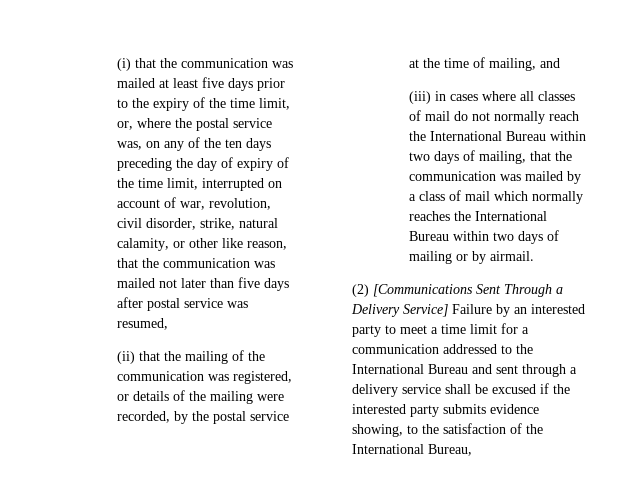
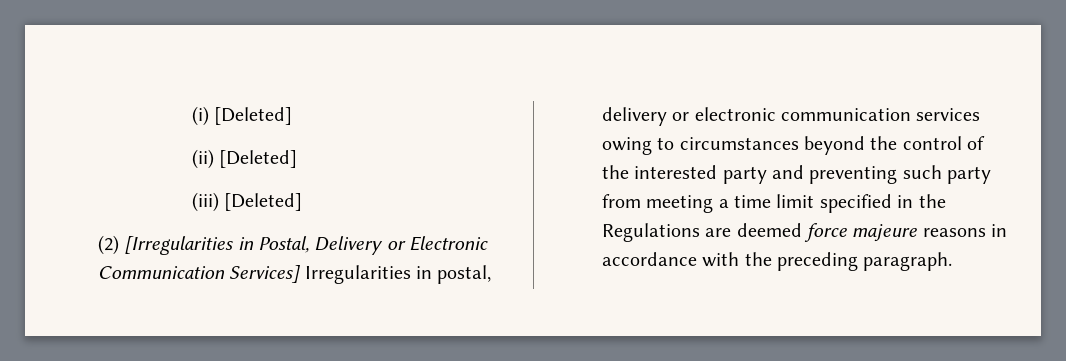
- (i) that the communication was mailed at least five days prior to the expiry of the time limit, or, where the postal service was, on any of the ten days preceding the day of expiry of the time limit, interrupted on account of war, revolution, civil disorder, strike, natural calamity, or other like reason, that the communication was mailed not later than five days after postal service was resumed,
- (ii) that the mailing of the communication was registered, or details of the mailing were recorded, by the postal service at the time of mailing, and
- (iii) in cases where all classes of mail do not normally reach the International Bureau within two days of mailing, that the communication was mailed by a class of mail which normally reaches the International Bureau within two days of mailing or by airmail.
- (2) [Communications Sent Through a Delivery Service] Failure by an interested party to meet a time limit for a communication addressed to the International Bureau and sent through a delivery service shall be excused if the interested party submits evidence showing, to the satisfaction of the International Bureau,
+ (i) [Deleted]
+ (ii) [Deleted]
+ (iii) [Deleted]
+ (2) [Irregularities in Postal, Delivery or Electronic Communication Services] Irregularities in postal, delivery or electronic communication services owing to circumstances beyond the control of the interested party and preventing such party from meeting a time limit specified in the Regulations are deemed force majeure reasons in accordance with the preceding paragraph.

